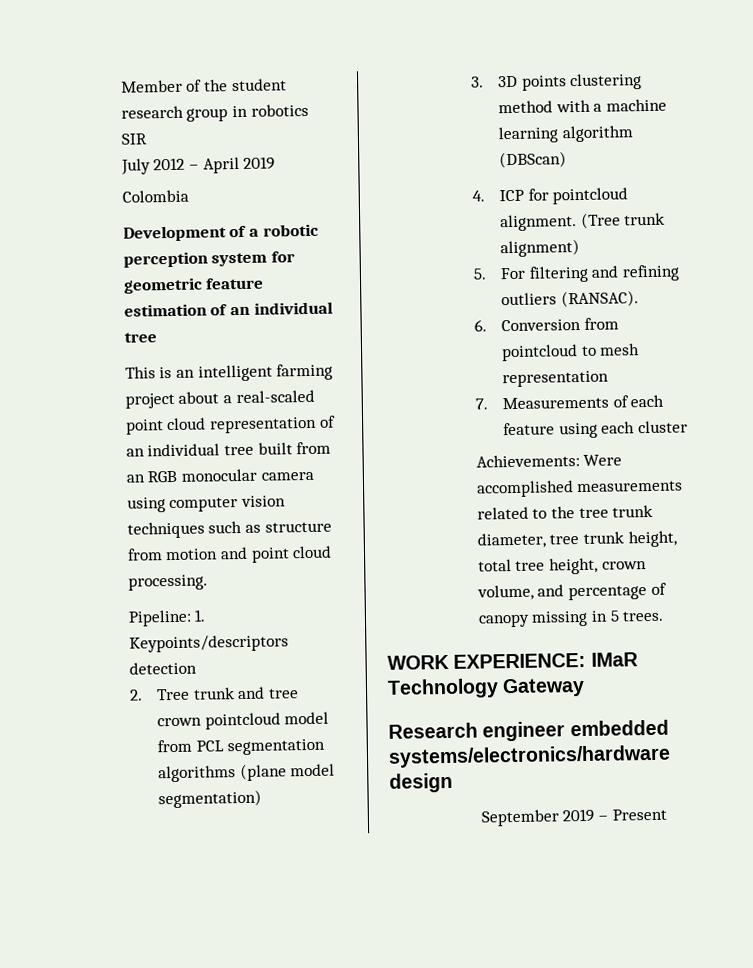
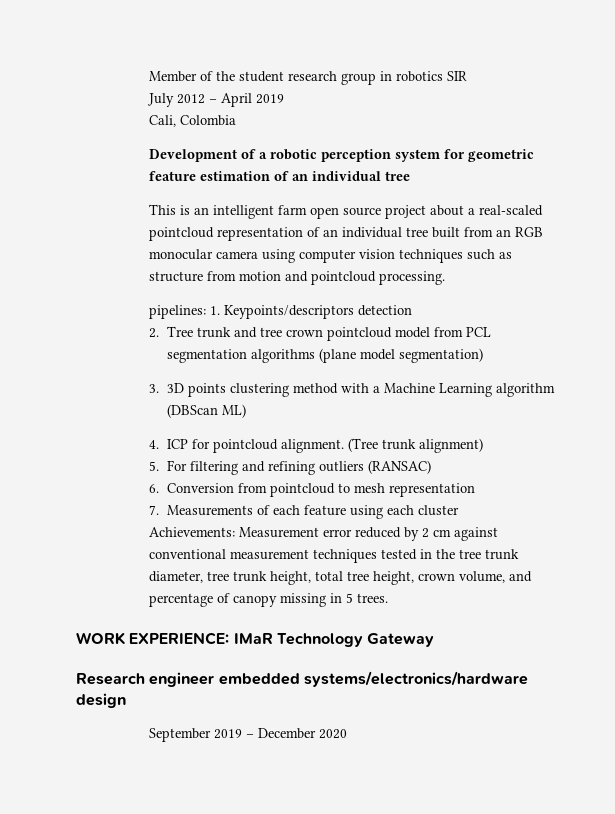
- Colombia
+ Cali, Colombia
- This is an intelligent farming project about a real-scaled point cloud representation of an individual tree built from an RGB monocular camera using computer vision techniques such as structure from motion and point cloud processing.
+ This is an intelligent farm open source project about a real-scaled pointcloud representation of an individual tree built from an RGB monocular camera using computer vision techniques such as structure from motion and pointcloud processing.
- Pipeline: 1. Keypoints/descriptors detection
+ pipelines: 1. Keypoints/descriptors detection
- 3. 3D points clustering method with a machine learning algorithm (DBScan)
+ 3. 3D points clustering method with a Machine Learning algorithm (DBScan ML)
- 5. For filtering and refining outliers (RANSAC).
+ 5. For filtering and refining outliers (RANSAC)
- Achievements: Were accomplished measurements related to the tree trunk diameter, tree trunk height, total tree height, crown volume, and percentage of canopy missing in 5 trees.
+ Achievements: Measurement error reduced by 2 cm against conventional measurement techniques tested in the tree trunk diameter, tree trunk height, total tree height, crown volume, and percentage of canopy missing in 5 trees.
- September 2019 – Present
+ September 2019 – December 2020

